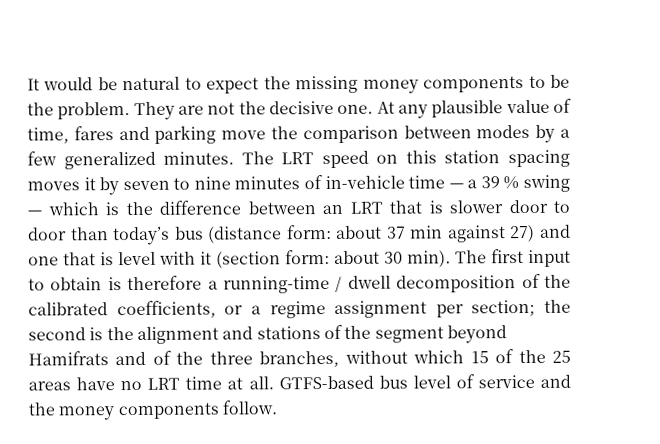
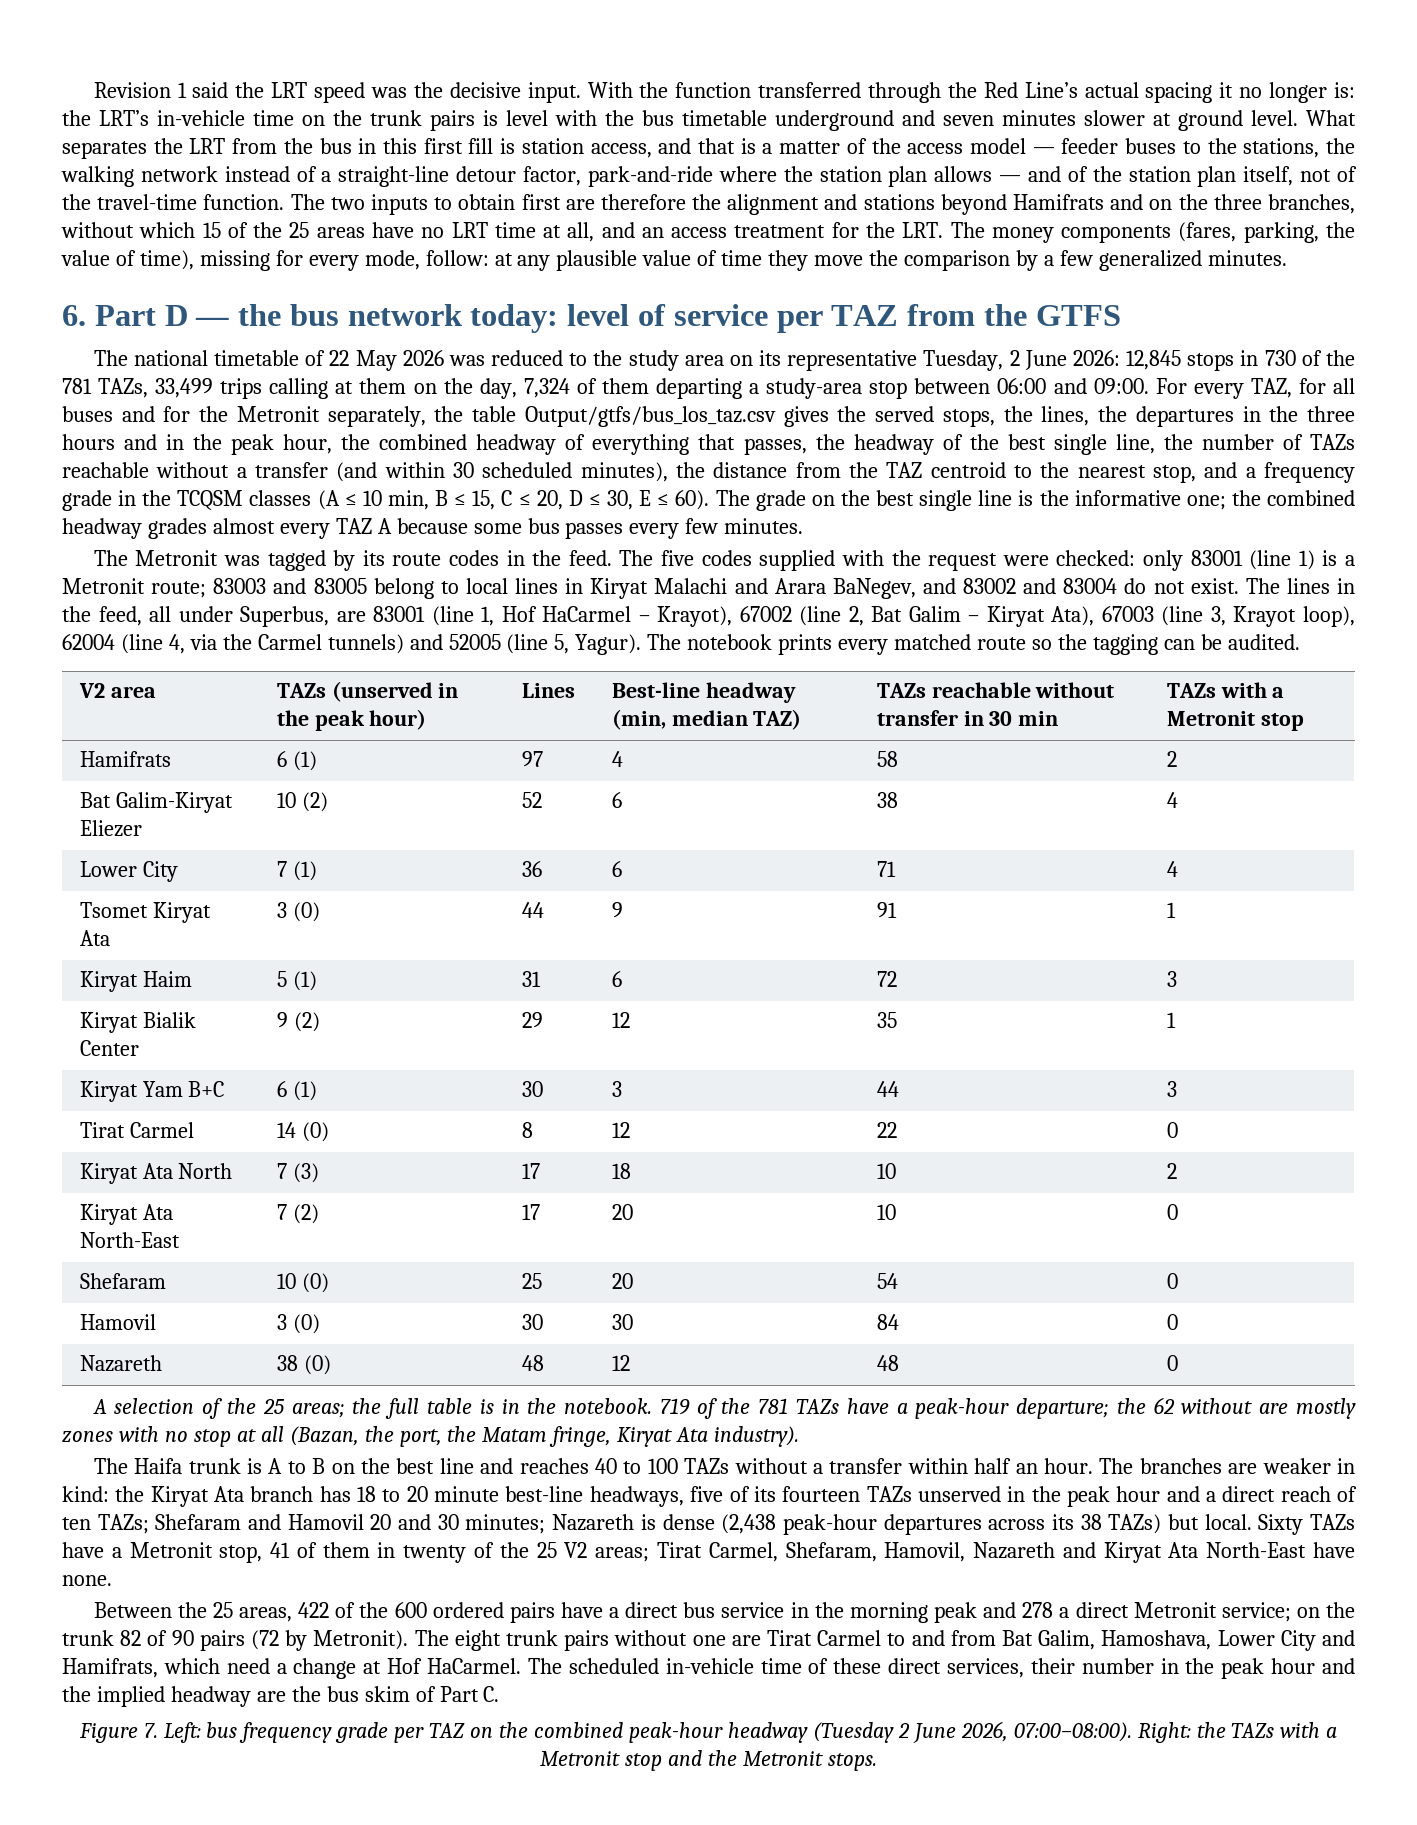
- It would be natural to expect the missing money components to be the problem. They are not the decisive one. At any plausible value of time, fares and parking move the comparison between modes by a few generalized minutes. The LRT speed on this station spacing moves it by seven to nine minutes of in-vehicle time — a 39 % swing — which is the difference between an LRT that is slower door to door than today’s bus (distance form: about 37 min against 27) and one that is level with it (section form: about 30 min). The first input to obtain is therefore a running-time / dwell decomposition of the calibrated coefficients, or a regime assignment per section; the second is the alignment and stations of the segment beyond Hamifrats and of the three branches, without which 15 of the 25 areas have no LRT time at all. GTFS-based bus level of service and the money components follow.
+ Revision 1 said the LRT speed was the decisive input. With the function transferred through the Red Line’s actual spacing it no longer is: the LRT’s in-vehicle time on the trunk pairs is level with the bus timetable underground and seven minutes slower at ground level. What separates the LRT from the bus in this first fill is station access, and that is a matter of the access model — feeder buses to the stations, the walking network instead of a straight-line detour factor, park-and-ride where the station plan allows — and of the station plan itself, not of the travel-time function. The two inputs to obtain first are therefore the alignment and stations beyond Hamifrats and on the three branches, without which 15 of the 25 areas have no LRT time at all, and an access treatment for the LRT. The money components (fares, parking, the value of time), missing for every mode, follow: at any plausible value of time they move the comparison by a few generalized minutes.
+ 6. Part D — the bus network today: level of service per TAZ from the GTFS
+ The national timetable of 22 May 2026 was reduced to the study area on its representative Tuesday, 2 June 2026: 12,845 stops in 730 of the 781 TAZs, 33,499 trips calling at them on the day, 7,324 of them departing a study-area stop between 06:00 and 09:00. For every TAZ, for all buses and for the Metronit separately, the table Output/gtfs/bus_los_taz.csv gives the served stops, the lines, the departures in the three hours and in the peak hour, the combined headway of everything that passes, the headway of the best single line, the number of TAZs reachable without a transfer (and within 30 scheduled minutes), the distance from the TAZ centroid to the nearest stop, and a frequency grade in the TCQSM classes (A ≤ 10 min, B ≤ 15, C ≤ 20, D ≤ 30, E ≤ 60). The grade on the best single line is the informative one; the combined headway grades almost every TAZ A because some bus passes every few minutes.
+ The Metronit was tagged by its route codes in the feed. The five codes supplied with the request were checked: only 83001 (line 1) is a Metronit route; 83003 and 83005 belong to local lines in Kiryat Malachi and Arara BaNegev, and 83002 and 83004 do not exist. The lines in the feed, all under Superbus, are 83001 (line 1, Hof HaCarmel – Krayot), 67002 (line 2, Bat Galim – Kiryat Ata), 67003 (line 3, Krayot loop), 62004 (line 4, via the Carmel tunnels) and 52005 (line 5, Yagur). The notebook prints every matched route so the tagging can be audited.
+ V2 area | TAZs (unserved in the peak hour) | Lines | Best-line headway (min, median TAZ) | TAZs reachable without transfer in 30 min | TAZs with a Metronit stop
+ Hamifrats | 6 (1) | 97 | 4 | 58 | 2
+ Bat Galim-Kiryat Eliezer | 10 (2) | 52 | 6 | 38 | 4
+ Lower City | 7 (1) | 36 | 6 | 71 | 4
+ Tsomet Kiryat Ata | 3 (0) | 44 | 9 | 91 | 1
+ Kiryat Haim | 5 (1) | 31 | 6 | 72 | 3
+ Kiryat Bialik Center | 9 (2) | 29 | 12 | 35 | 1
+ Kiryat Yam B+C | 6 (1) | 30 | 3 | 44 | 3
+ Tirat Carmel | 14 (0) | 8 | 12 | 22 | 0
+ Kiryat Ata North | 7 (3) | 17 | 18 | 10 | 2
+ Kiryat Ata North-East | 7 (2) | 17 | 20 | 10 | 0
+ Shefaram | 10 (0) | 25 | 20 | 54 | 0
+ Hamovil | 3 (0) | 30 | 30 | 84 | 0
+ Nazareth | 38 (0) | 48 | 12 | 48 | 0
+ A selection of the 25 areas; the full table is in the notebook. 719 of the 781 TAZs have a peak-hour departure; the 62 without are mostly zones with no stop at all (Bazan, the port, the Matam fringe, Kiryat Ata industry).
+ The Haifa trunk is A to B on the best line and reaches 40 to 100 TAZs without a transfer within half an hour. The branches are weaker in kind: the Kiryat Ata branch has 18 to 20 minute best-line headways, five of its fourteen TAZs unserved in the peak hour and a direct reach of ten TAZs; Shefaram and Hamovil 20 and 30 minutes; Nazareth is dense (2,438 peak-hour departures across its 38 TAZs) but local. Sixty TAZs have a Metronit stop, 41 of them in twenty of the 25 V2 areas; Tirat Carmel, Shefaram, Hamovil, Nazareth and Kiryat Ata North-East have none.
+ Between the 25 areas, 422 of the 600 ordered pairs have a direct bus service in the morning peak and 278 a direct Metronit service; on the trunk 82 of 90 pairs (72 by Metronit). The eight trunk pairs without one are Tirat Carmel to and from Bat Galim, Hamoshava, Lower City and Hamifrats, which need a change at Hof HaCarmel. The scheduled in-vehicle time of these direct services, their number in the peak hour and the implied headway are the bus skim of Part C.
+ Figure 7. Left: bus frequency grade per TAZ on the combined peak-hour headway (Tuesday 2 June 2026, 07:00–08:00). Right: the TAZs with a Metronit stop and the Metronit stops.

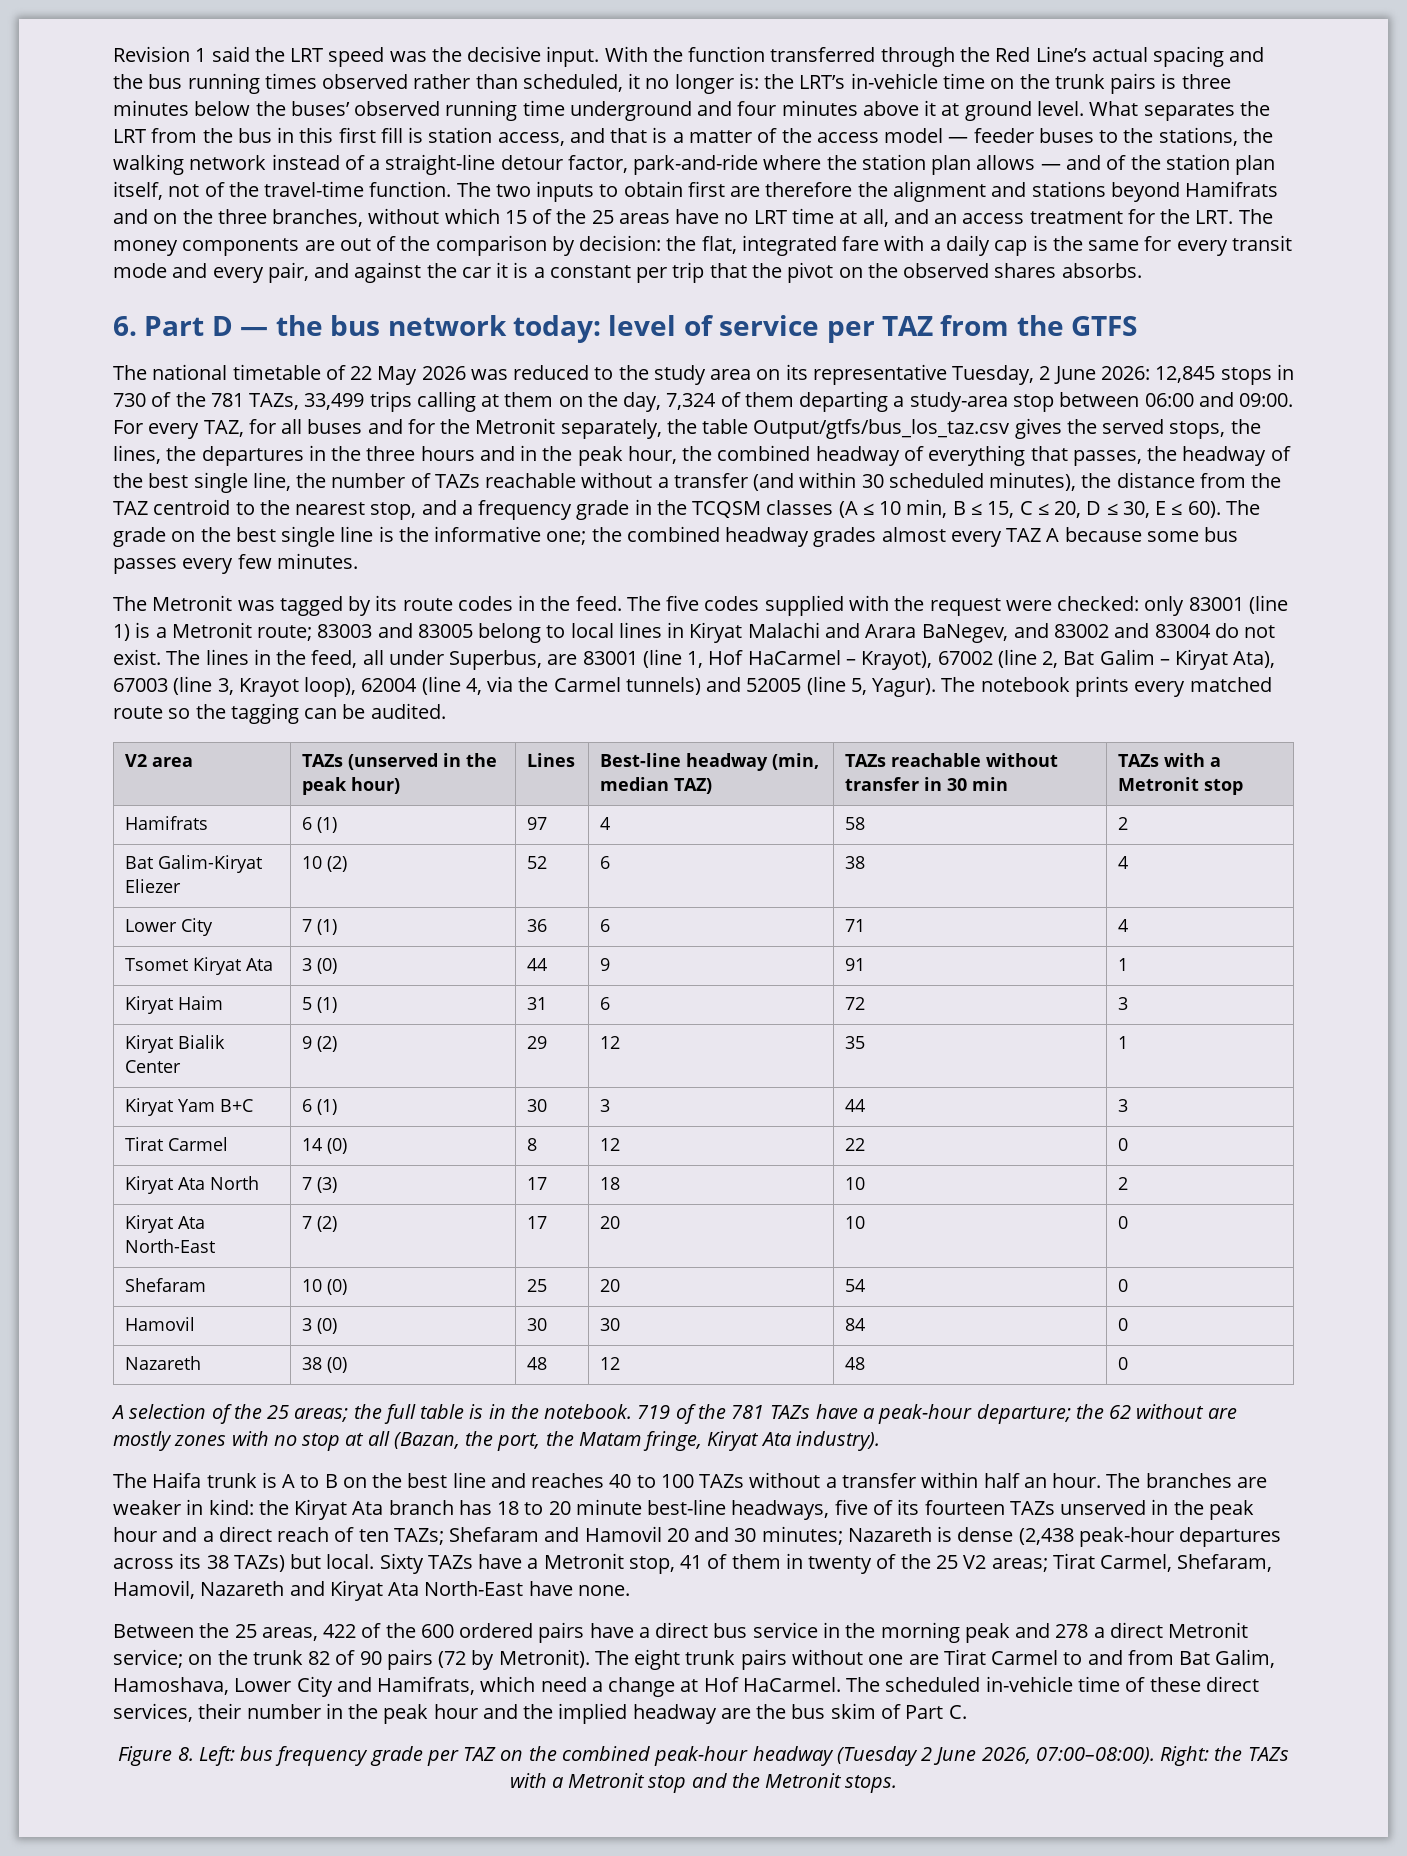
- With the function transferred through the Red Line’s actual spacing it no longer is: the LRT’s in-vehicle time on the trunk pairs is level with the bus timetable underground and seven minutes slower at ground level.
+ With the function transferred through the Red Line’s actual spacing and the bus running times observed rather than scheduled, it no longer is: the LRT’s in-vehicle time on the trunk pairs is three minutes below the buses’ observed running time underground and four minutes above it at ground level.
- The two inputs to obtain first are therefore the alignment and stations beyond Hamifrats and on the three branches, without which 15 of the 25 areas have no LRT time at all, and an access treatment for the LRT. The money components (fares, parking, the value of time), missing for every mode, follow: at any plausible value of time they move the comparison by a few generalized minutes.
+ The two inputs to obtain first are therefore the alignment and stations beyond Hamifrats and on the three branches, without which 15 of the 25 areas have no LRT time at all, and an access treatment for the LRT. The money components are out of the comparison by decision: the flat, integrated fare with a daily cap is the same for every transit mode and every pair, and against the car it is a constant per trip that the pivot on the observed shares absorbs.
- Figure 7. Left: bus frequency grade per TAZ on the combined peak-hour headway (Tuesday 2 June 2026, 07:00–08:00).
+ Figure 8. Left: bus frequency grade per TAZ on the combined peak-hour headway (Tuesday 2 June 2026, 07:00–08:00).

